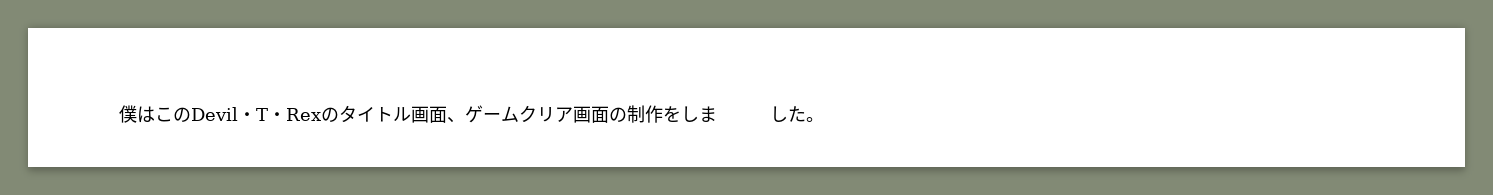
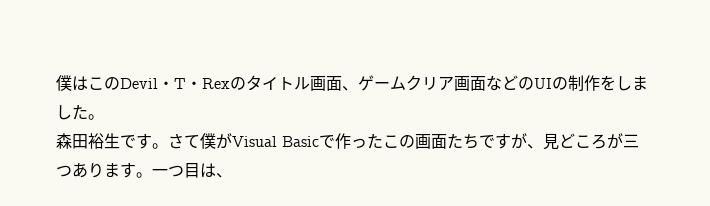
- 僕はこのDevil・T・Rexのタイトル画面、ゲームクリア画面の制作をしました。
+ 僕はこのDevil・T・Rexのタイトル画面、ゲームクリア画面などのUIの制作をしました。
+ 森田裕生です。さて僕がVisual Basicで作ったこの画面たちですが、見どころが三つあります。一つ目は、

